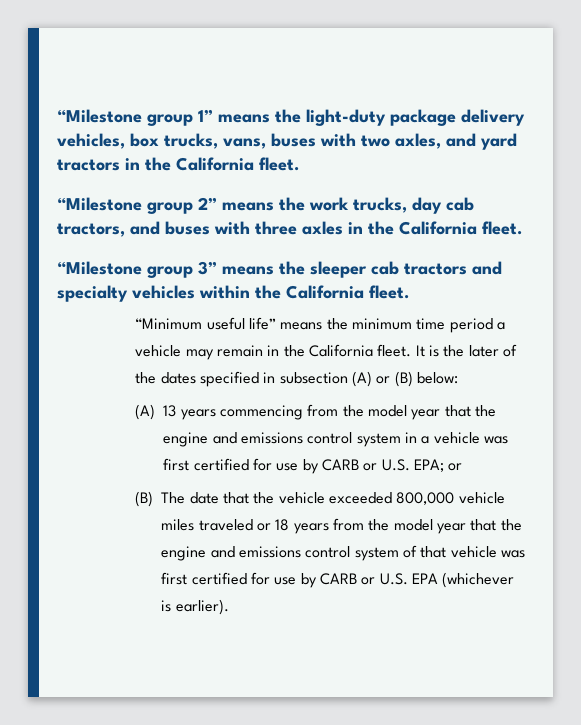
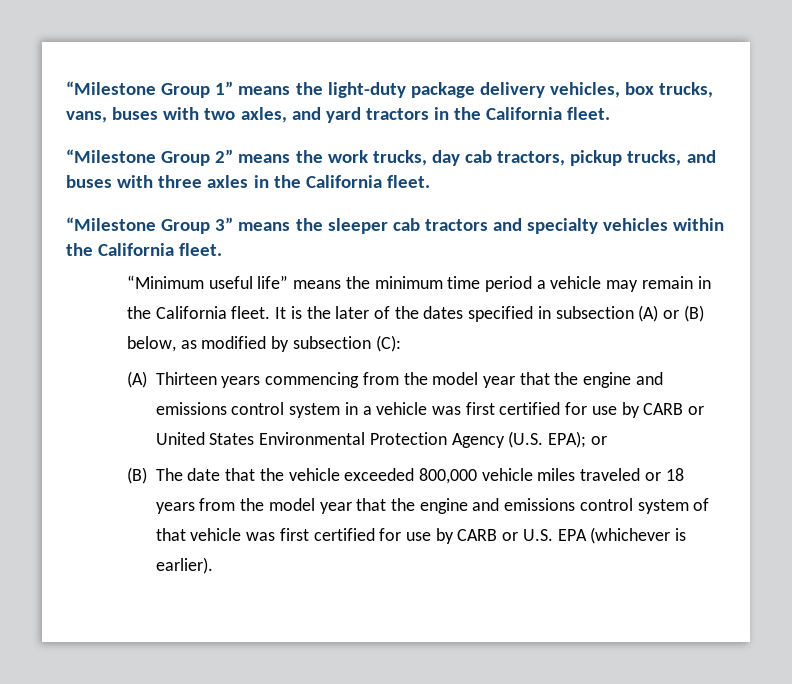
- “Milestone group 1” means the light-duty package delivery vehicles, box trucks, vans, buses with two axles, and yard tractors in the California fleet.
+ “Milestone Group 1” means the light-duty package delivery vehicles, box trucks, vans, buses with two axles, and yard tractors in the California fleet.
- “Milestone group 2” means the work trucks, day cab tractors, and buses with three axles in the California fleet.
+ “Milestone Group 2” means the work trucks, day cab tractors, pickup trucks, and buses with three axles in the California fleet.
- “Milestone group 3” means the sleeper cab tractors and specialty vehicles within the California fleet.
+ “Milestone Group 3” means the sleeper cab tractors and specialty vehicles within the California fleet.
- It is the later of the dates specified in subsection (A) or (B) below:
- (A) 13 years commencing from the model year that the engine and emissions control system in a vehicle was first certified for use by CARB or U.S. EPA; or
+ It is the later of the dates specified in subsection (A) or (B) below, as modified by subsection (C):
+ (A) Thirteen years commencing from the model year that the engine and emissions control system in a vehicle was first certified for use by CARB or United States Environmental Protection Agency (U.S. EPA); or

